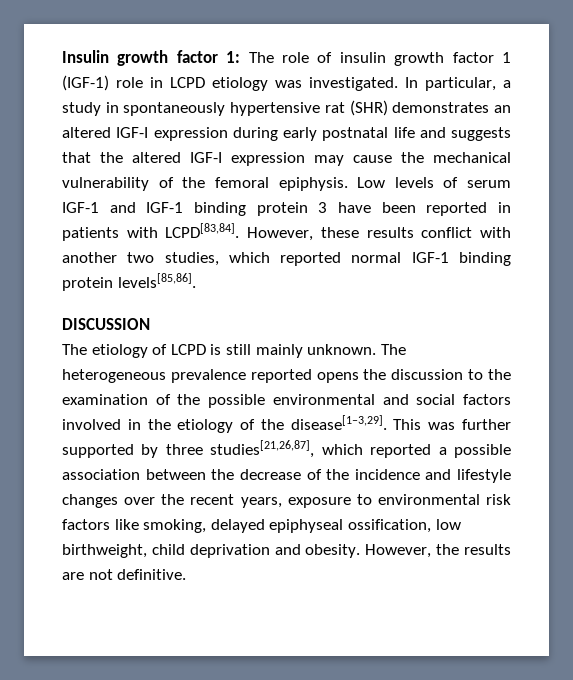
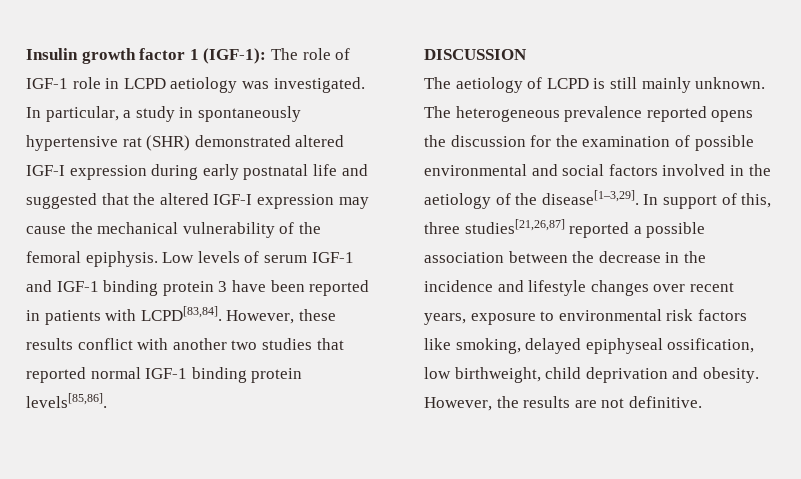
- Insulin growth factor 1: The role of insulin growth factor 1 (IGF-1) role in LCPD etiology was investigated.
+ Insulin growth factor 1 (IGF-1): The role of IGF-1 role in LCPD aetiology was investigated.
- In particular, a study in spontaneously hypertensive rat (SHR) demonstrates an altered IGF-I expression during early postnatal life and suggests that the altered IGF-I expression may cause the mechanical vulnerability of the femoral epiphysis.
+ In particular, a study in spontaneously hypertensive rat (SHR) demonstrated altered IGF-I expression during early postnatal life and suggested that the altered IGF-I expression may cause the mechanical vulnerability of the femoral epiphysis.
- However, these results conflict with another two studies, which reported normal IGF-1 binding protein levels[85,86].
+ However, these results conflict with another two studies that reported normal IGF-1 binding protein levels[85,86].
- The etiology of LCPD is still mainly unknown.
+ The aetiology of LCPD is still mainly unknown.
- The heterogeneous prevalence reported opens the discussion to the examination of the possible environmental and social factors involved in the etiology of the disease[1–3,29].
+ The heterogeneous prevalence reported opens the discussion for the examination of possible environmental and social factors involved in the aetiology of the disease[1–3,29].
- This was further supported by three studies[21,26,87], which reported a possible association between the decrease of the incidence and lifestyle changes over the recent years, exposure to environmental risk factors like smoking, delayed epiphyseal ossification, low birthweight, child deprivation and obesity.
+ In support of this, three studies[21,26,87] reported a possible association between the decrease in the incidence and lifestyle changes over recent years, exposure to environmental risk factors like smoking, delayed epiphyseal ossification, low birthweight, child deprivation and obesity.

